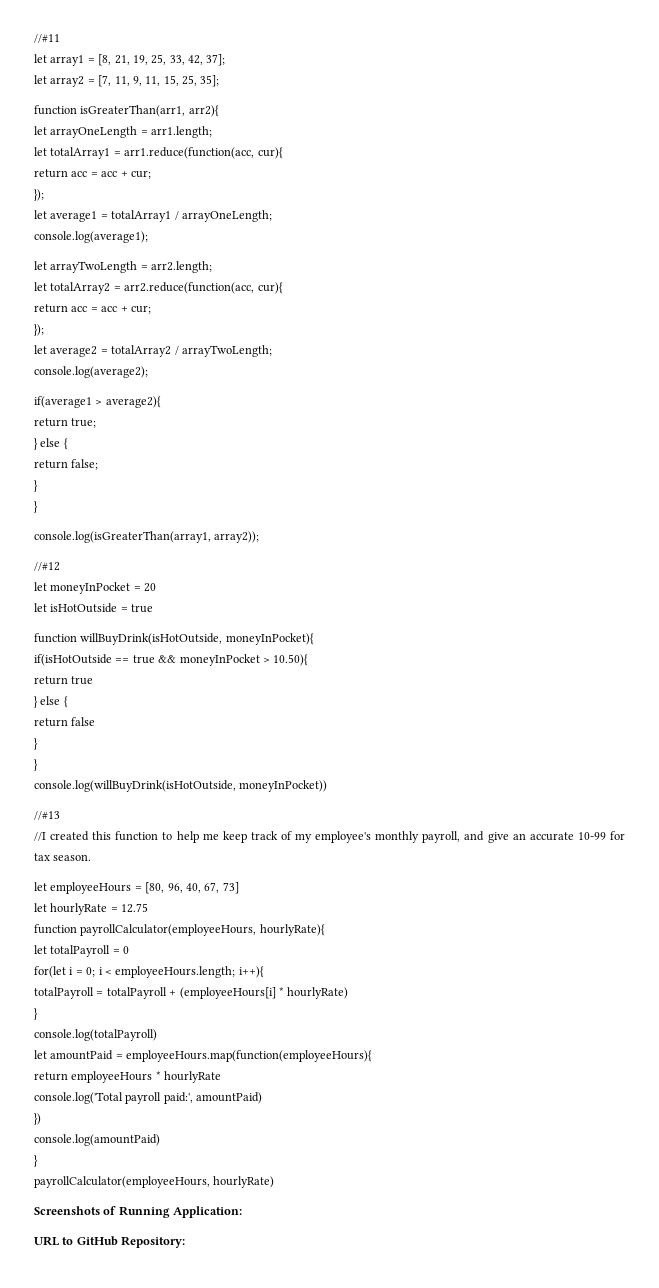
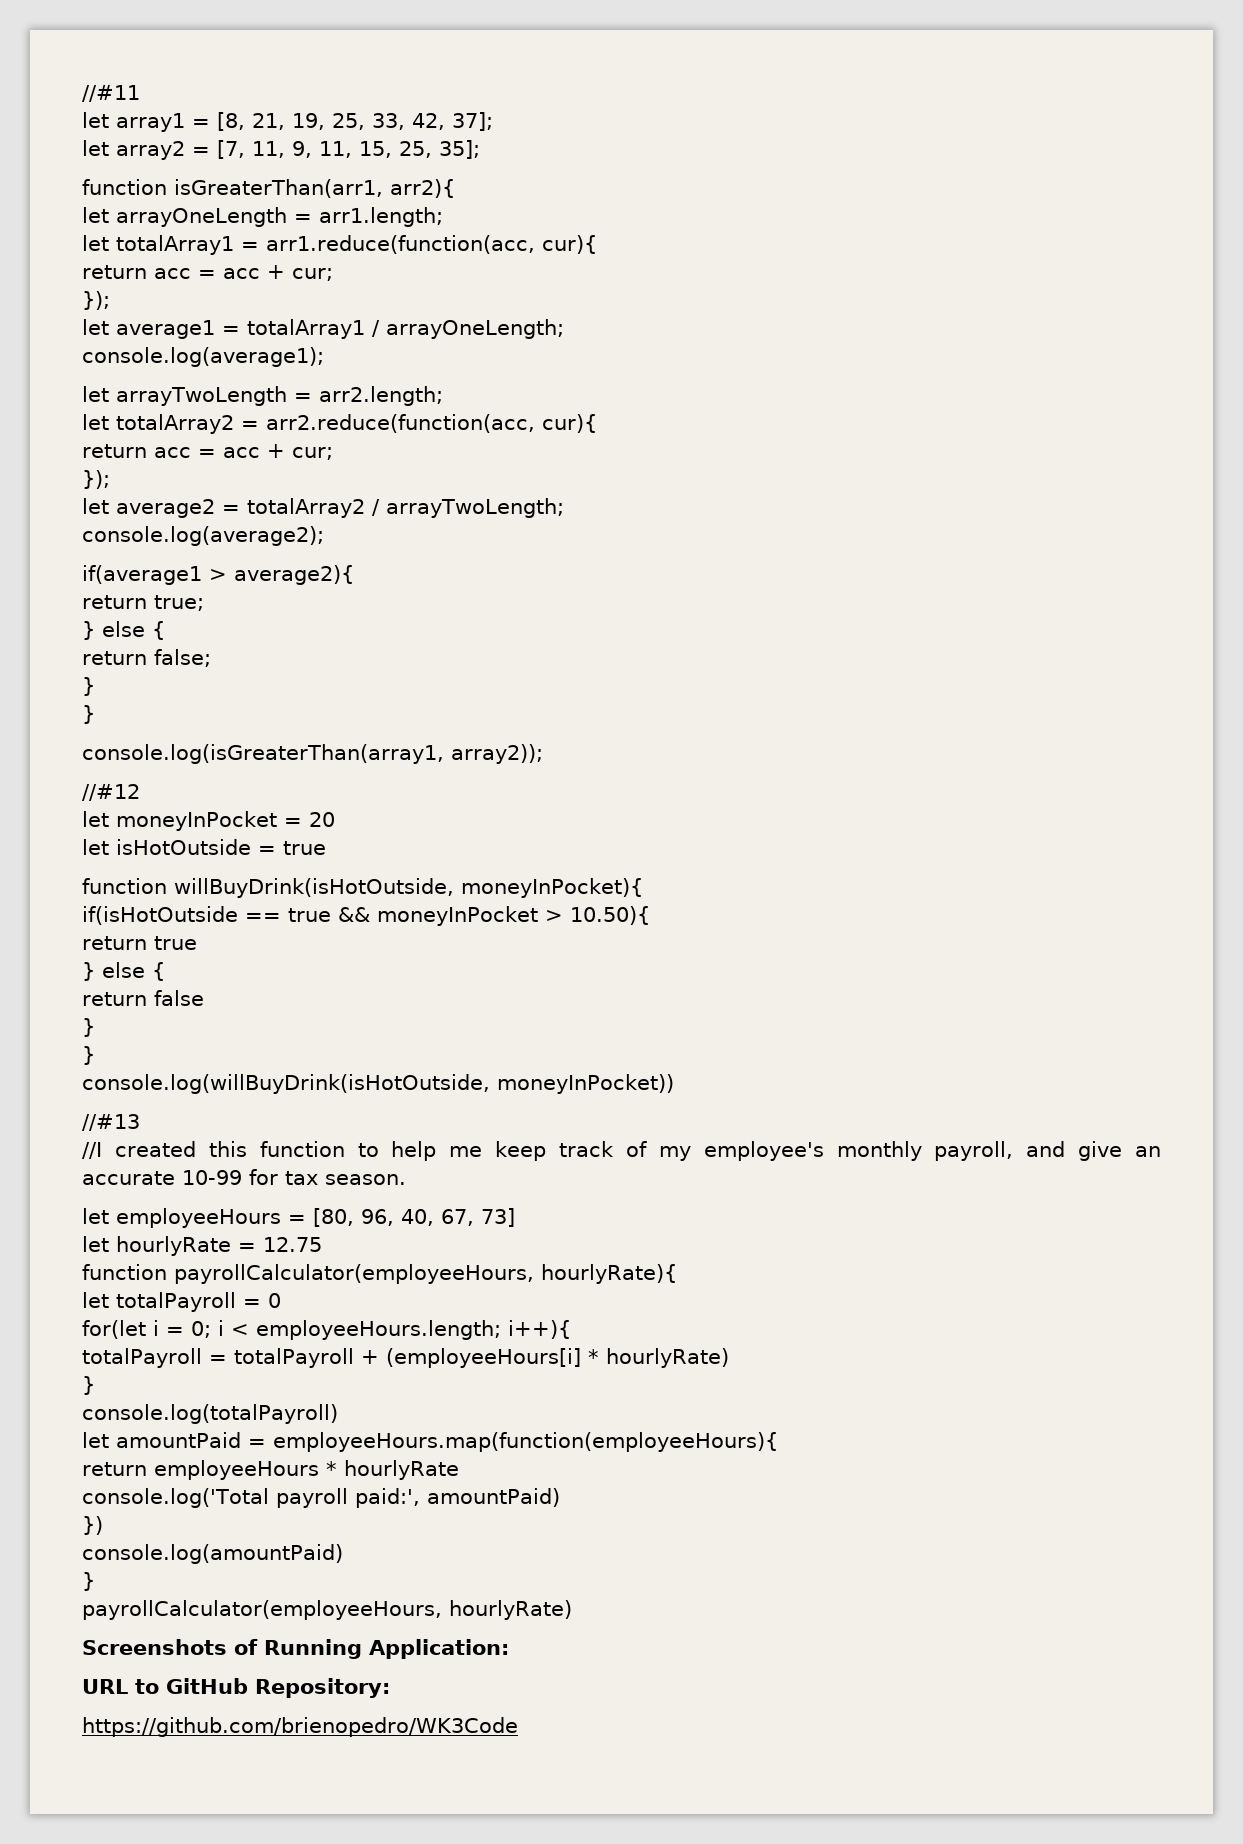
+ https://github.com/brienopedro/WK3Code

